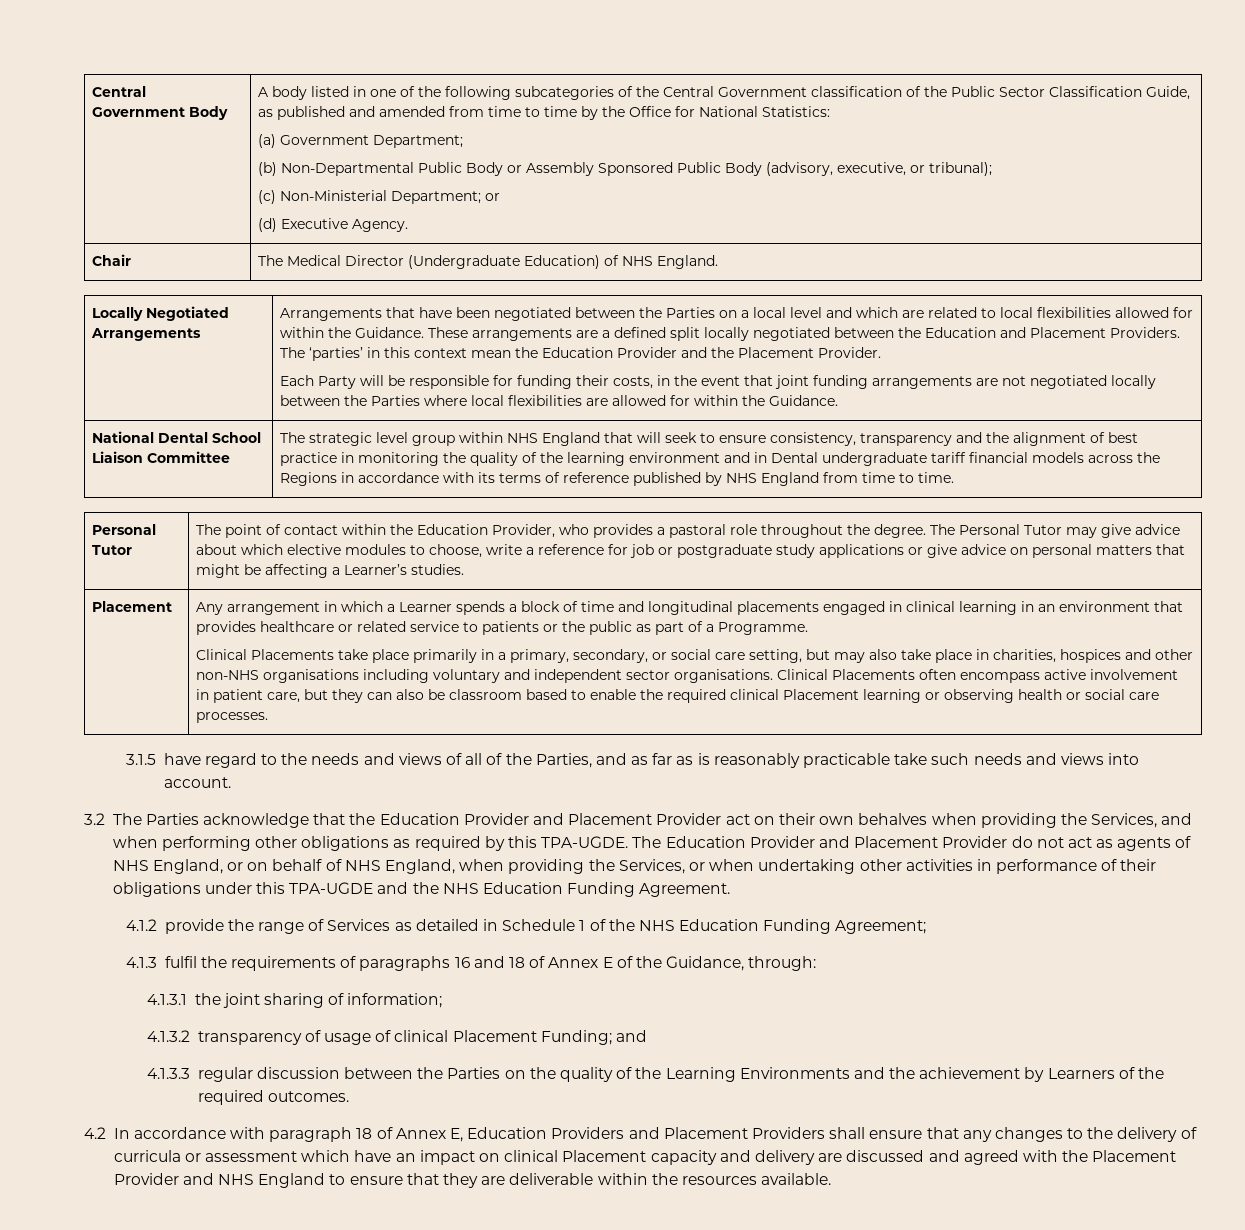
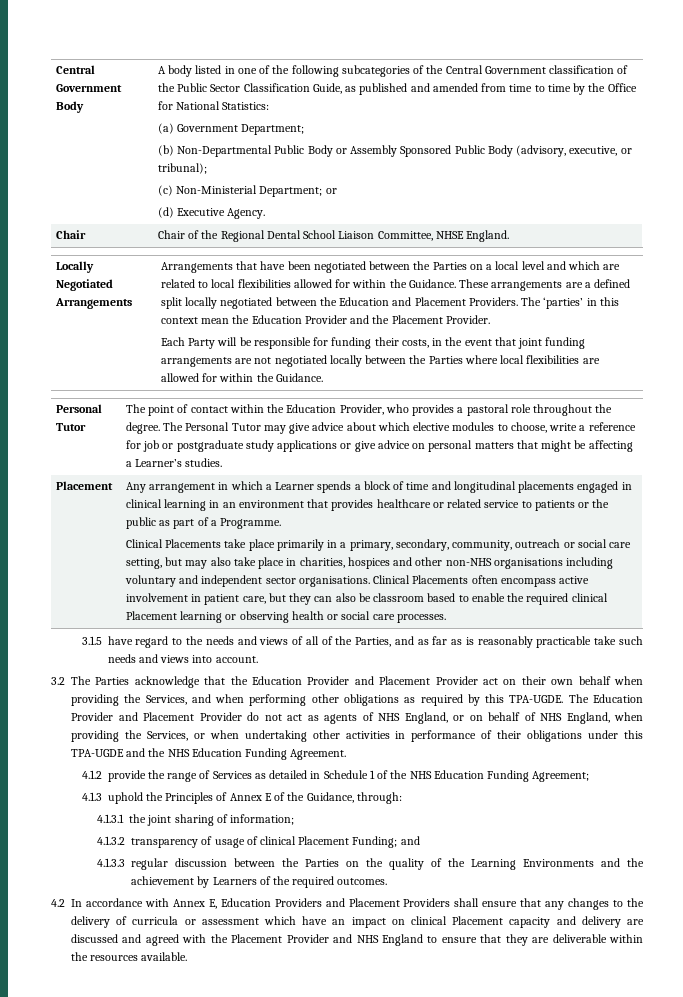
- Chair | The Medical Director (Undergraduate Education) of NHS England.
+ Chair | Chair of the Regional Dental School Liaison Committee, NHSE England.
- National Dental School Liaison Committee | The strategic level group within NHS England that will seek to ensure consistency, transparency and the alignment of best practice in monitoring the quality of the learning environment and in Dental undergraduate tariff financial models across the Regions in accordance with its terms of reference published by NHS England from time to time.
- Clinical Placements take place primarily in a primary, secondary, or social care setting, but may also take place in charities, hospices and other non-NHS organisations including voluntary and independent sector organisations.
+ Clinical Placements take place primarily in a primary, secondary, community, outreach or social care setting, but may also take place in charities, hospices and other non-NHS organisations including voluntary and independent sector organisations.
- 3.2 The Parties acknowledge that the Education Provider and Placement Provider act on their own behalves when providing the Services, and when performing other obligations as required by this TPA-UGDE.
+ 3.2 The Parties acknowledge that the Education Provider and Placement Provider act on their own behalf when providing the Services, and when performing other obligations as required by this TPA-UGDE.
- 4.1.3 fulfil the requirements of paragraphs 16 and 18 of Annex E of the Guidance, through:
+ 4.1.3 uphold the Principles of Annex E of the Guidance, through:
- 4.2 In accordance with paragraph 18 of Annex E, Education Providers and Placement Providers shall ensure that any changes to the delivery of curricula or assessment which have an impact on clinical Placement capacity and delivery are discussed and agreed with the Placement Provider and NHS England to ensure that they are deliverable within the resources available.
+ 4.2 In accordance with Annex E, Education Providers and Placement Providers shall ensure that any changes to the delivery of curricula or assessment which have an impact on clinical Placement capacity and delivery are discussed and agreed with the Placement Provider and NHS England to ensure that they are deliverable within the resources available.

